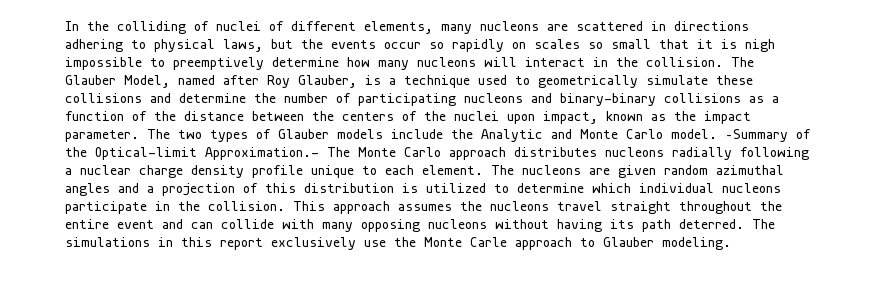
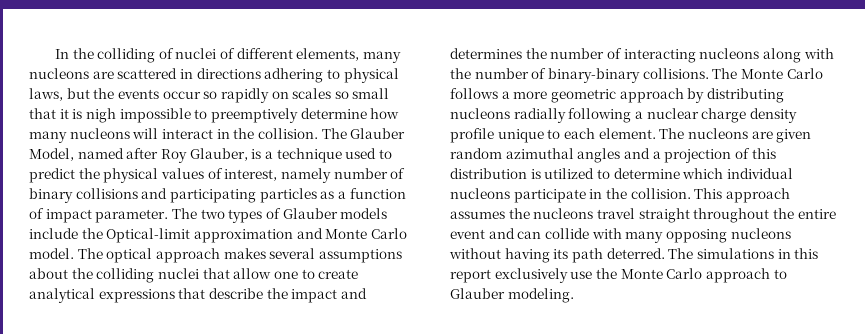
- The Glauber Model, named after Roy Glauber, is a technique used to geometrically simulate these collisions and determine the number of participating nucleons and binary-binary collisions as a function of the distance between the centers of the nuclei upon impact, known as the impact parameter.
+ The Glauber Model, named after Roy Glauber, is a technique used to predict the physical values of interest, namely number of binary collisions and participating particles as a function of impact parameter.
- The two types of Glauber models include the Analytic and Monte Carlo model.
+ The two types of Glauber models include the Optical-limit approximation and Monte Carlo model.
- –Summary of the Optical-limit Approximation.- The Monte Carlo approach distributes nucleons radially following a nuclear charge density profile unique to each element.
+ The optical approach makes several assumptions about the colliding nuclei that allow one to create analytical expressions that describe the impact and determines the number of interacting nucleons along with the number of binary-binary collisions. The Monte Carlo follows a more geometric approach by distributing nucleons radially following a nuclear charge density profile unique to each element.
- The simulations in this report exclusively use the Monte Carle approach to Glauber modeling.
+ The simulations in this report exclusively use the Monte Carlo approach to Glauber modeling.

